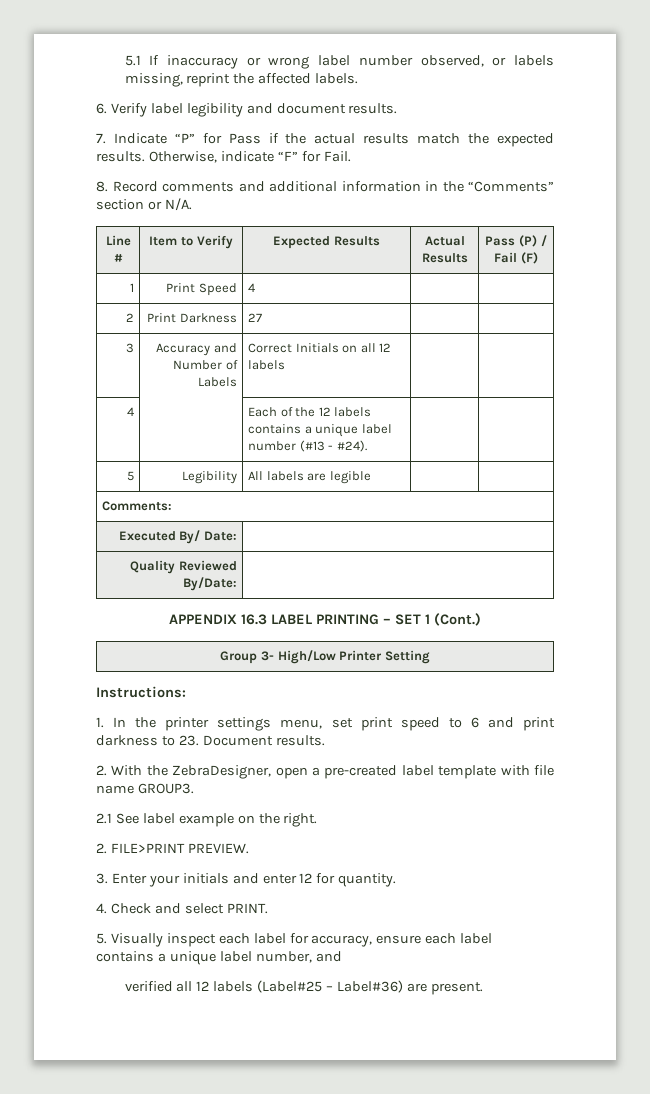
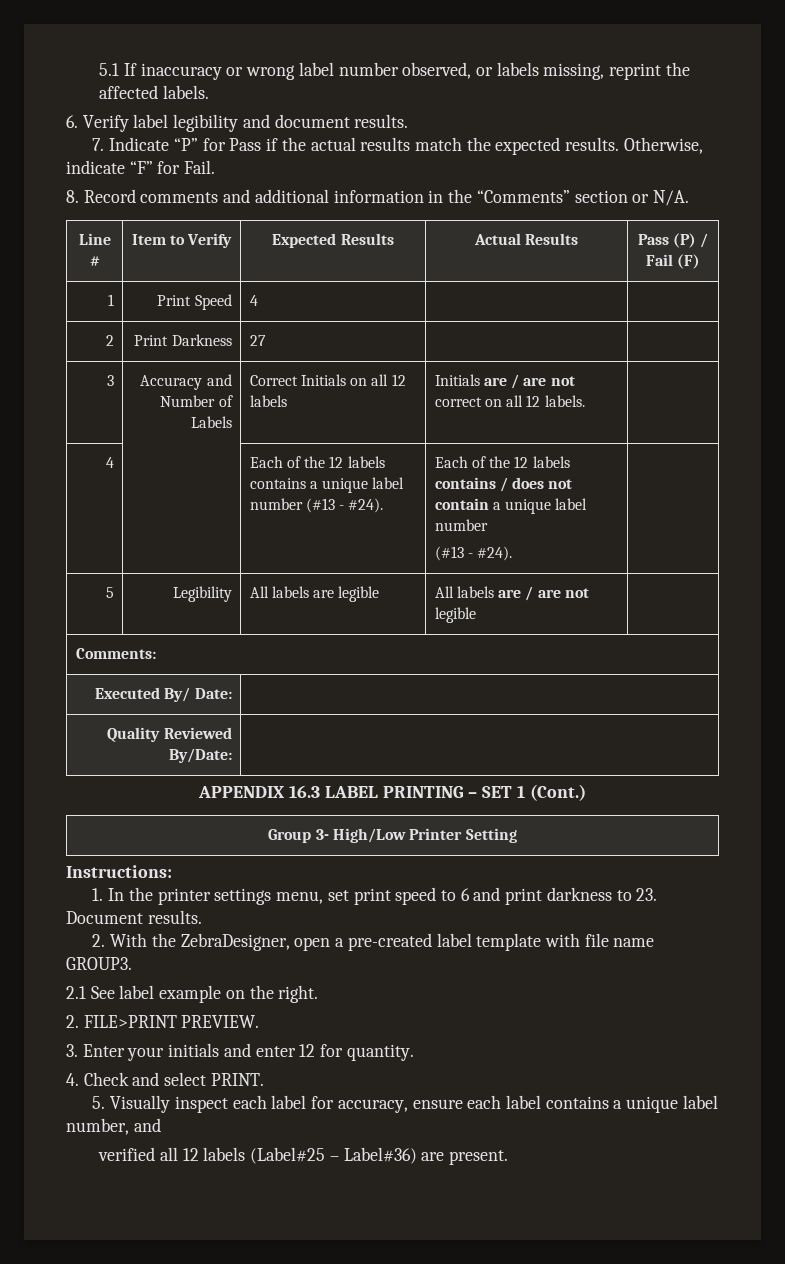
- 3 | Accuracy and Number of Labels | Correct Initials on all 12 labels | |
+ 3 | Accuracy and Number of Labels | Correct Initials on all 12 labels | Initials are / are not correct on all 12 labels. |
- 4 | | Each of the 12 labels contains a unique label number (#13 - #24). | |
+ 4 | | Each of the 12 labels contains a unique label number (#13 - #24). | Each of the 12 labels contains / does not contain a unique label number
+ (#13 - #24). |
- 5 | Legibility | All labels are legible | |
+ 5 | Legibility | All labels are legible | All labels are / are not legible |

